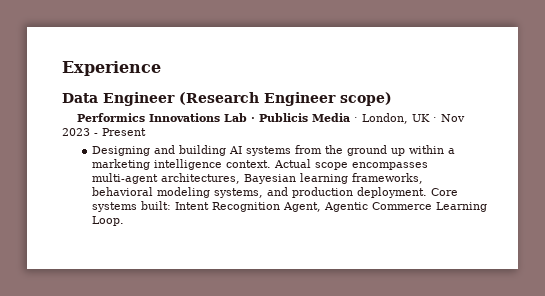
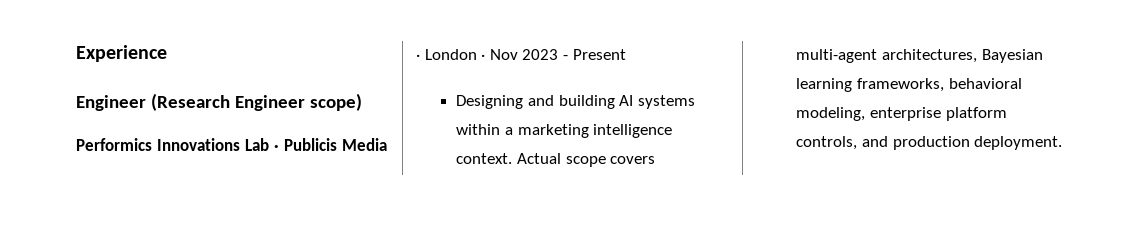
- Data Engineer (Research Engineer scope)
+ Engineer (Research Engineer scope)
- Performics Innovations Lab · Publicis Media · London, UK · Nov 2023 - Present
+ Performics Innovations Lab · Publicis Media · London · Nov 2023 - Present
- Designing and building AI systems from the ground up within a marketing intelligence context.
+ Designing and building AI systems within a marketing intelligence context.
- Actual scope encompasses multi-agent architectures, Bayesian learning frameworks, behavioral modeling systems, and production deployment. Core systems built: Intent Recognition Agent, Agentic Commerce Learning Loop.
+ Actual scope covers multi-agent architectures, Bayesian learning frameworks, behavioral modeling, enterprise platform controls, and production deployment.

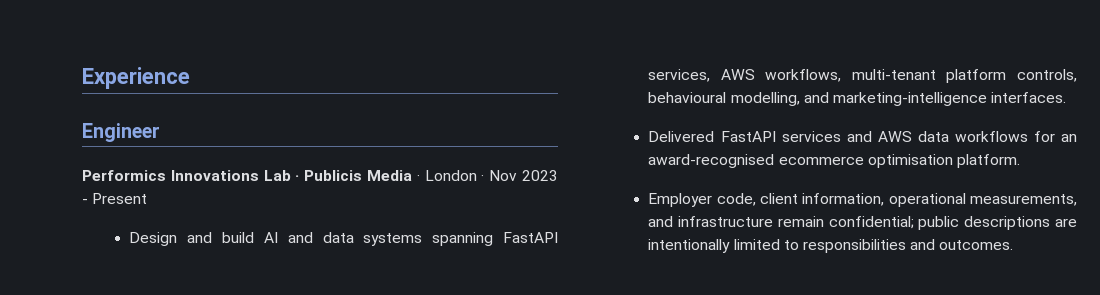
- Engineer (Research Engineer scope)
+ Engineer
- Designing and building AI systems within a marketing intelligence context. Actual scope covers multi-agent architectures, Bayesian learning frameworks, behavioral modeling, enterprise platform controls, and production deployment.
+ Design and build AI and data systems spanning FastAPI services, AWS workflows, multi-tenant platform controls, behavioural modelling, and marketing-intelligence interfaces.
+ Delivered FastAPI services and AWS data workflows for an award-recognised ecommerce optimisation platform.
+ Employer code, client information, operational measurements, and infrastructure remain confidential; public descriptions are intentionally limited to responsibilities and outcomes.

